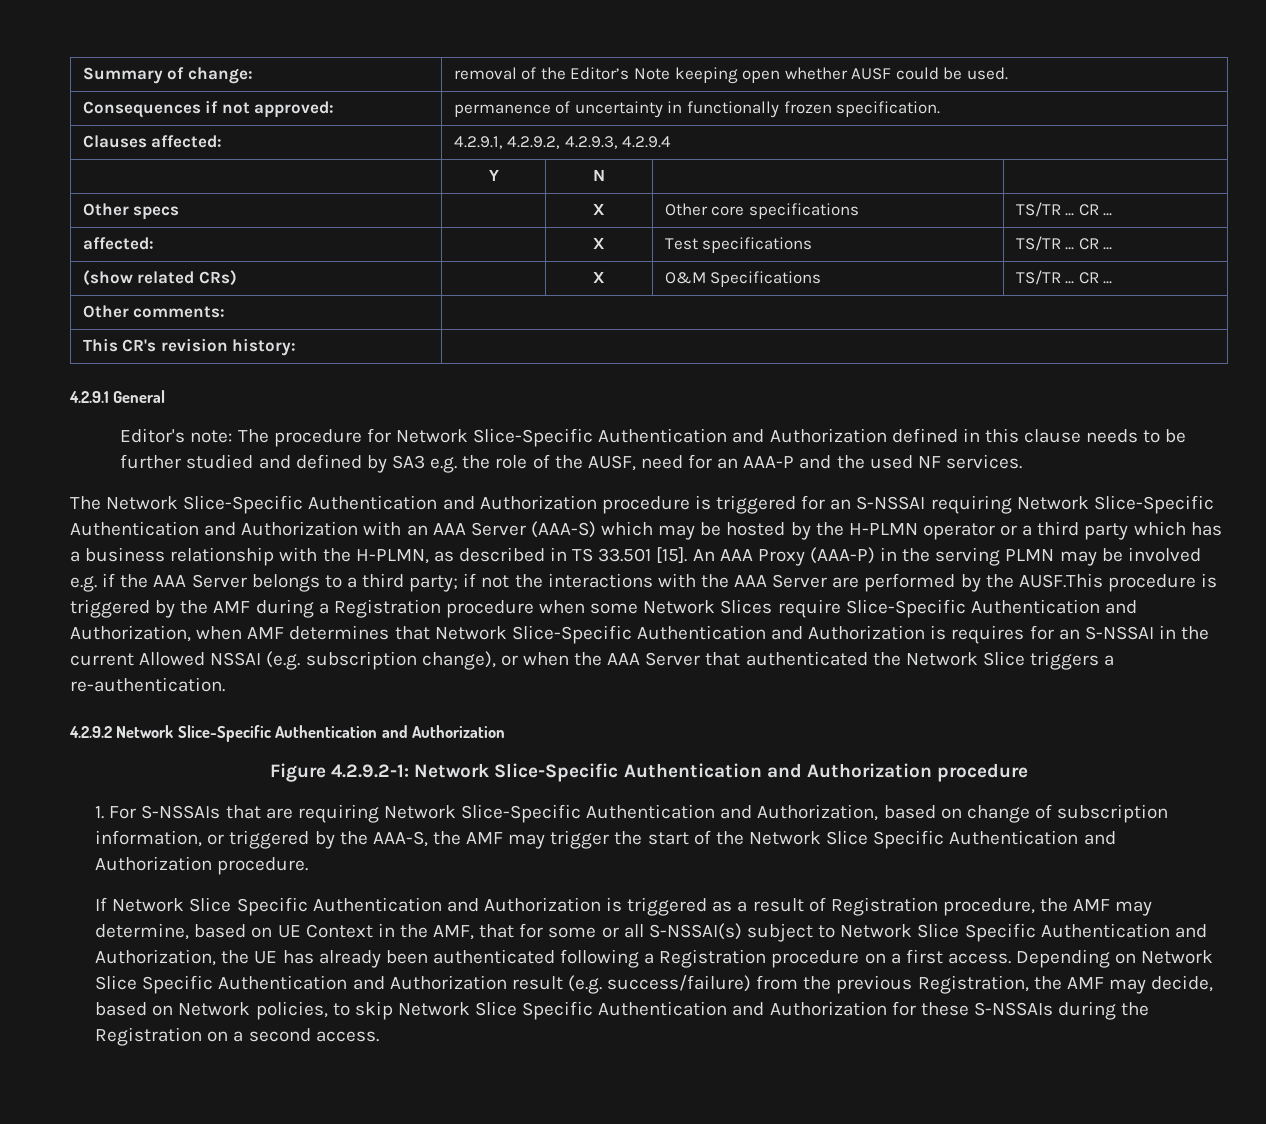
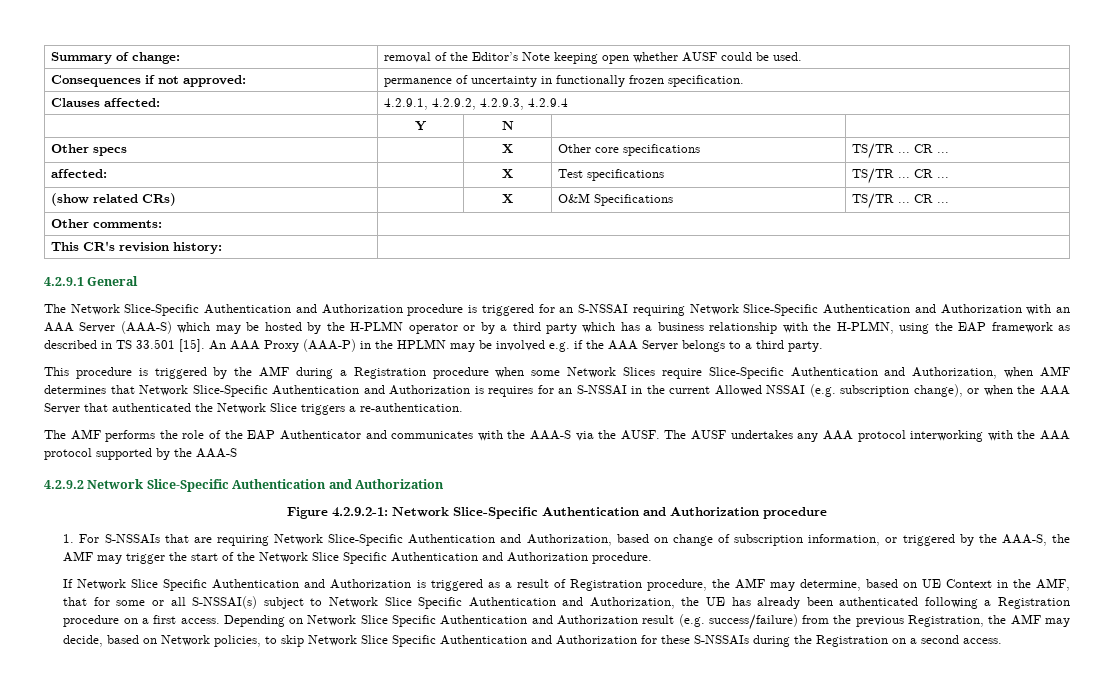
- Editor's note: The procedure for Network Slice-Specific Authentication and Authorization defined in this clause needs to be further studied and defined by SA3 e.g. the role of the AUSF, need for an AAA-P and the used NF services.
- The Network Slice-Specific Authentication and Authorization procedure is triggered for an S-NSSAI requiring Network Slice-Specific Authentication and Authorization with an AAA Server (AAA-S) which may be hosted by the H-PLMN operator or a third party which has a business relationship with the H-PLMN, as described in TS 33.501 [15].
+ The Network Slice-Specific Authentication and Authorization procedure is triggered for an S-NSSAI requiring Network Slice-Specific Authentication and Authorization with an AAA Server (AAA-S) which may be hosted by the H-PLMN operator or by a third party which has a business relationship with the H-PLMN, using the EAP framework as described in TS 33.501 [15].
- An AAA Proxy (AAA-P) in the serving PLMN may be involved e.g. if the AAA Server belongs to a third party; if not the interactions with the AAA Server are performed by the AUSF.This procedure is triggered by the AMF during a Registration procedure when some Network Slices require Slice-Specific Authentication and Authorization, when AMF determines that Network Slice-Specific Authentication and Authorization is requires for an S-NSSAI in the current Allowed NSSAI (e.g. subscription change), or when the AAA Server that authenticated the Network Slice triggers a re-authentication.
+ An AAA Proxy (AAA-P) in the HPLMN may be involved e.g. if the AAA Server belongs to a third party.
+ This procedure is triggered by the AMF during a Registration procedure when some Network Slices require Slice-Specific Authentication and Authorization, when AMF determines that Network Slice-Specific Authentication and Authorization is requires for an S-NSSAI in the current Allowed NSSAI (e.g. subscription change), or when the AAA Server that authenticated the Network Slice triggers a re-authentication.
+ The AMF performs the role of the EAP Authenticator and communicates with the AAA-S via the AUSF. The AUSF undertakes any AAA protocol interworking with the AAA protocol supported by the AAA-S

